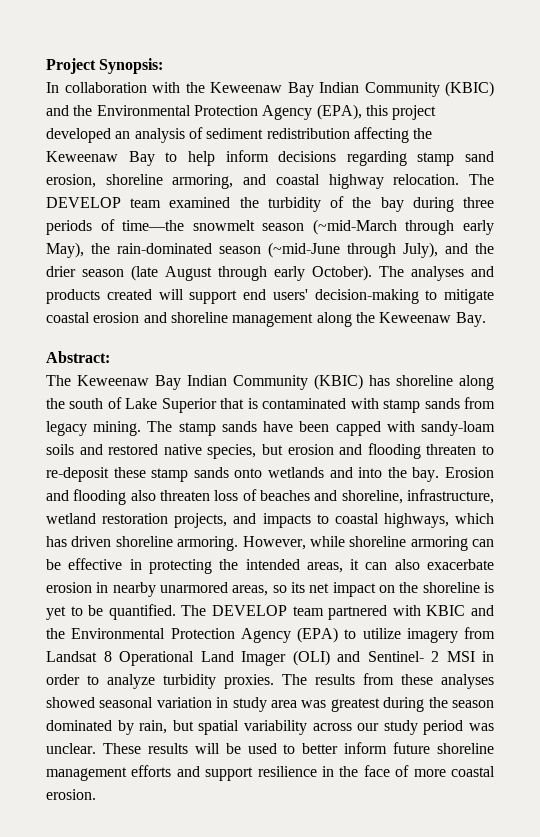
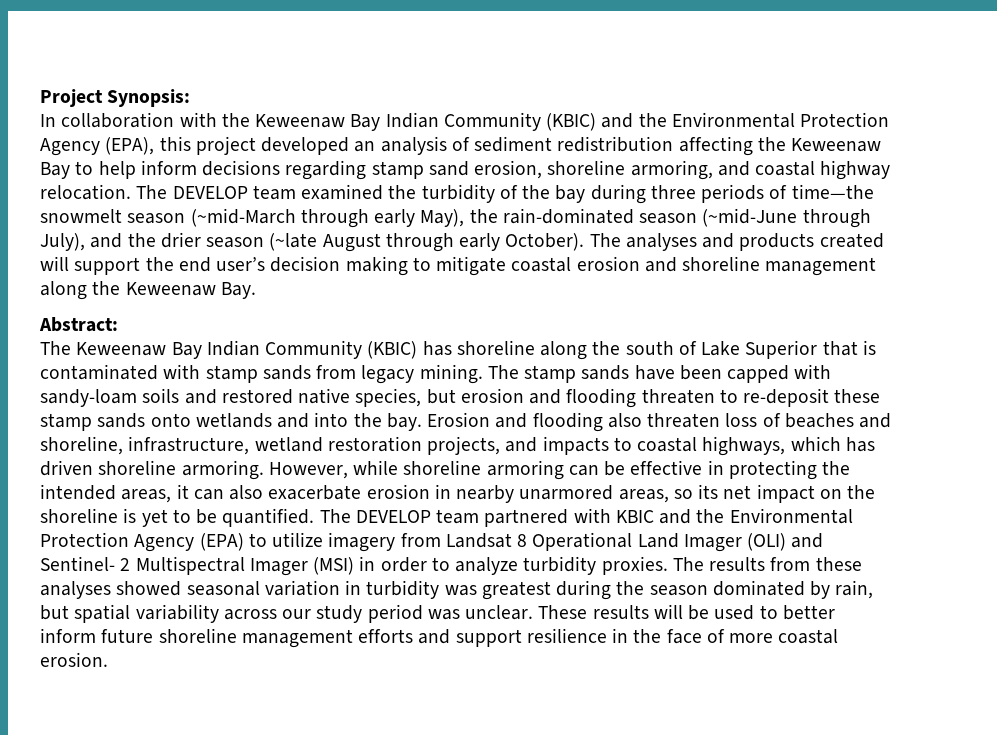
- The DEVELOP team examined the turbidity of the bay during three periods of time—the snowmelt season (~mid-March through early May), the rain-dominated season (~mid-June through July), and the drier season (late August through early October).
+ The DEVELOP team examined the turbidity of the bay during three periods of time—the snowmelt season (~mid-March through early May), the rain-dominated season (~mid-June through July), and the drier season (~late August through early October).
- The analyses and products created will support end users' decision-making to mitigate coastal erosion and shoreline management along the Keweenaw Bay.
+ The analyses and products created will support the end user’s decision making to mitigate coastal erosion and shoreline management along the Keweenaw Bay.
- The DEVELOP team partnered with KBIC and the Environmental Protection Agency (EPA) to utilize imagery from Landsat 8 Operational Land Imager (OLI) and Sentinel- 2 MSI in order to analyze turbidity proxies.
+ The DEVELOP team partnered with KBIC and the Environmental Protection Agency (EPA) to utilize imagery from Landsat 8 Operational Land Imager (OLI) and Sentinel- 2 Multispectral Imager (MSI) in order to analyze turbidity proxies.
- The results from these analyses showed seasonal variation in study area was greatest during the season dominated by rain, but spatial variability across our study period was unclear.
+ The results from these analyses showed seasonal variation in turbidity was greatest during the season dominated by rain, but spatial variability across our study period was unclear.

